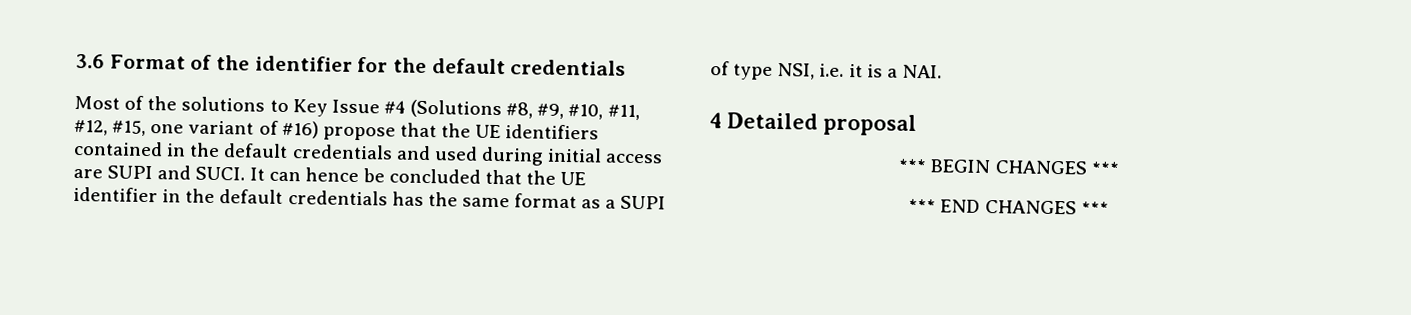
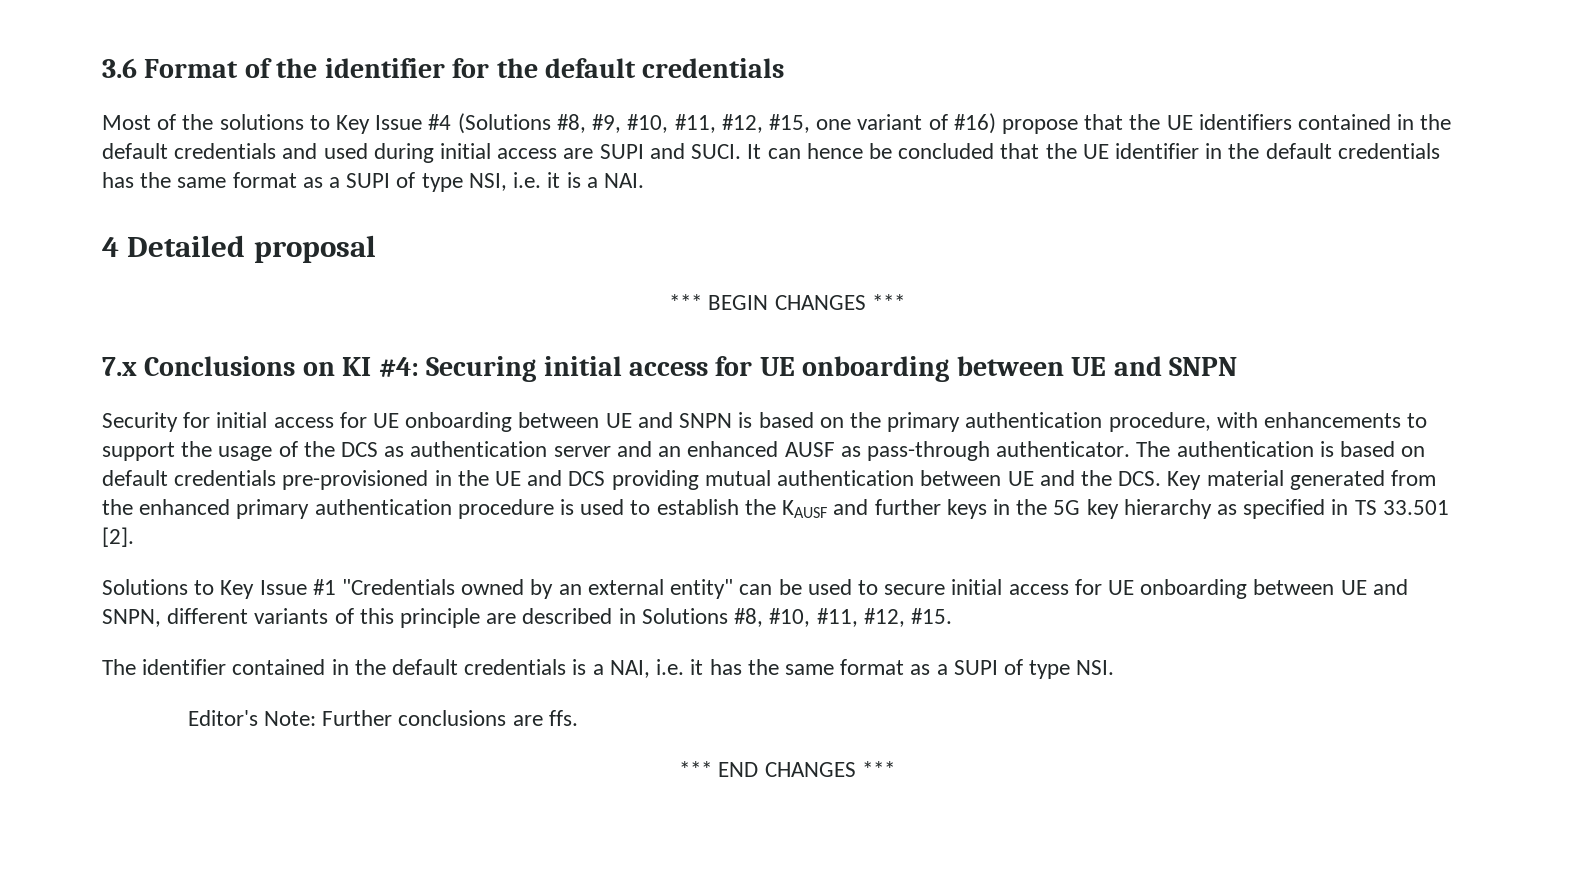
+ 7.x Conclusions on KI #4: Securing initial access for UE onboarding between UE and SNPN
+ Security for initial access for UE onboarding between UE and SNPN is based on the primary authentication procedure, with enhancements to support the usage of the DCS as authentication server and an enhanced AUSF as pass-through authenticator. The authentication is based on default credentials pre-provisioned in the UE and DCS providing mutual authentication between UE and the DCS. Key material generated from the enhanced primary authentication procedure is used to establish the KAUSF and further keys in the 5G key hierarchy as specified in TS 33.501 [2].
+ Solutions to Key Issue #1 "Credentials owned by an external entity" can be used to secure initial access for UE onboarding between UE and SNPN, different variants of this principle are described in Solutions #8, #10, #11, #12, #15.
+ The identifier contained in the default credentials is a NAI, i.e. it has the same format as a SUPI of type NSI.
+ Editor's Note: Further conclusions are ffs.

